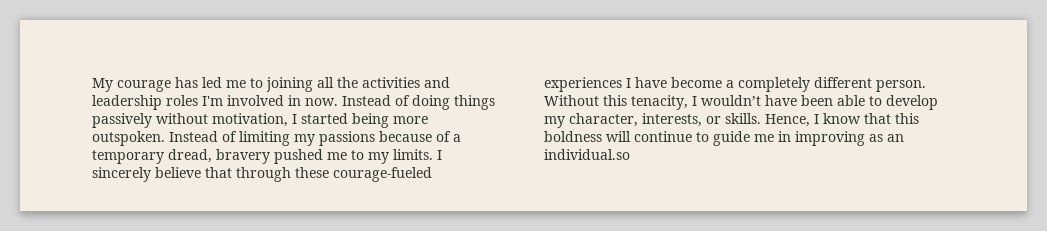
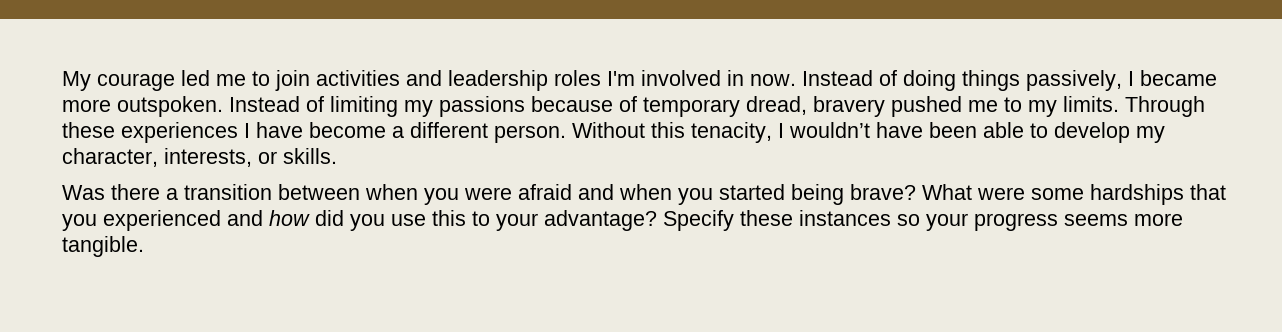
- My courage has led me to joining all the activities and leadership roles I'm involved in now.
+ My courage led me to join activities and leadership roles I'm involved in now.
- Instead of doing things passively without motivation, I started being more outspoken.
+ Instead of doing things passively, I became more outspoken.
- Instead of limiting my passions because of a temporary dread, bravery pushed me to my limits.
+ Instead of limiting my passions because of temporary dread, bravery pushed me to my limits.
- I sincerely believe that through these courage-fueled experiences I have become a completely different person.
+ Through these experiences I have become a different person.
- Without this tenacity, I wouldn’t have been able to develop my character, interests, or skills. Hence, I know that this boldness will continue to guide me in improving as an individual.so
+ Without this tenacity, I wouldn’t have been able to develop my character, interests, or skills.
+ Was there a transition between when you were afraid and when you started being brave? What were some hardships that you experienced and how did you use this to your advantage? Specify these instances so your progress seems more tangible.

